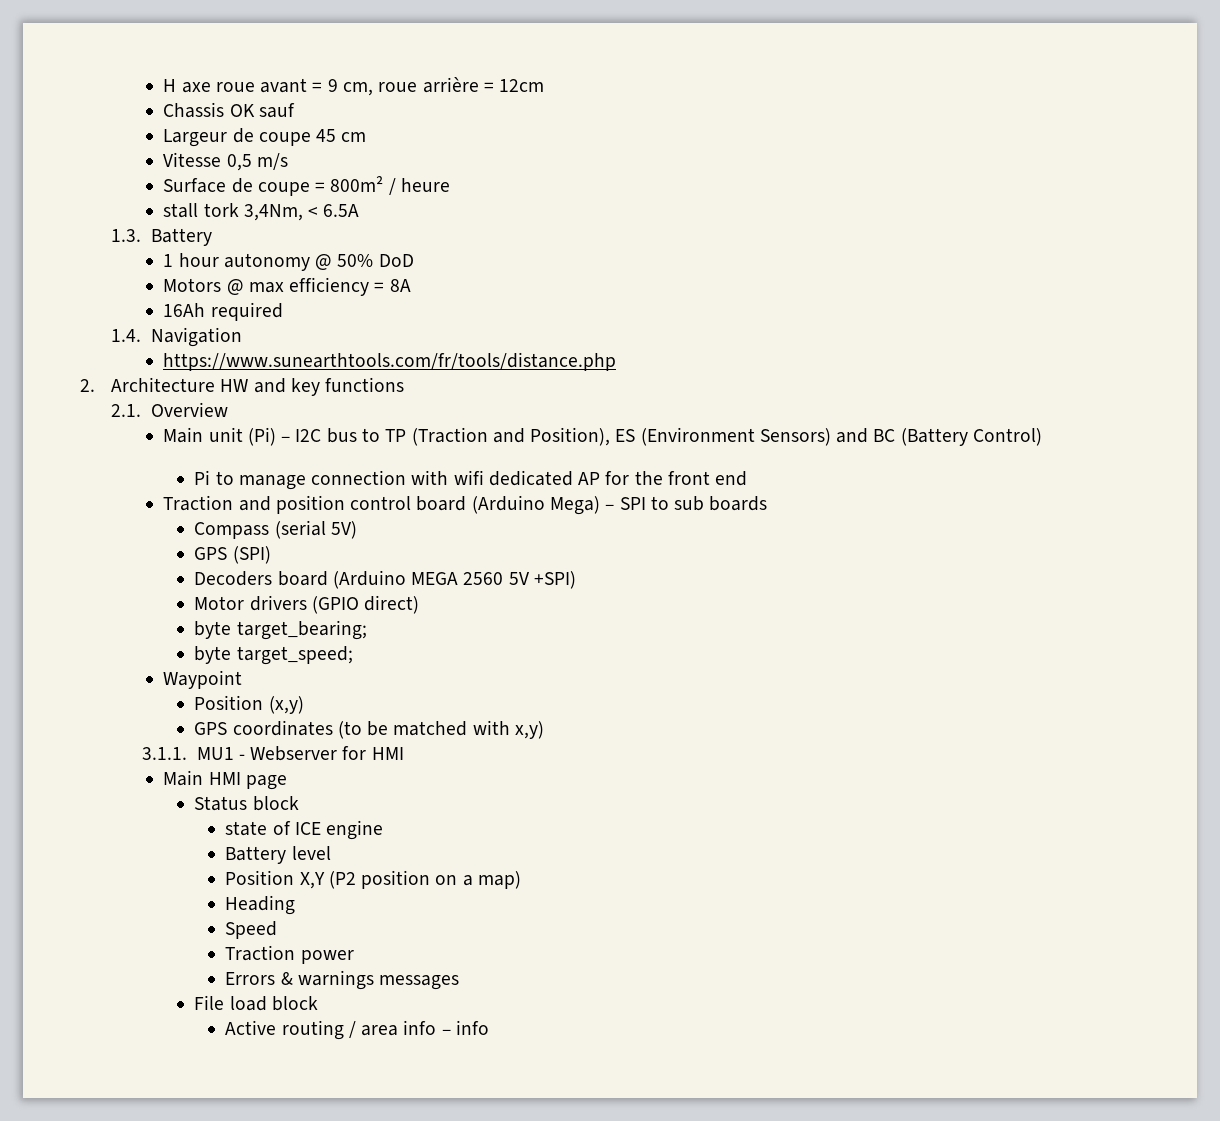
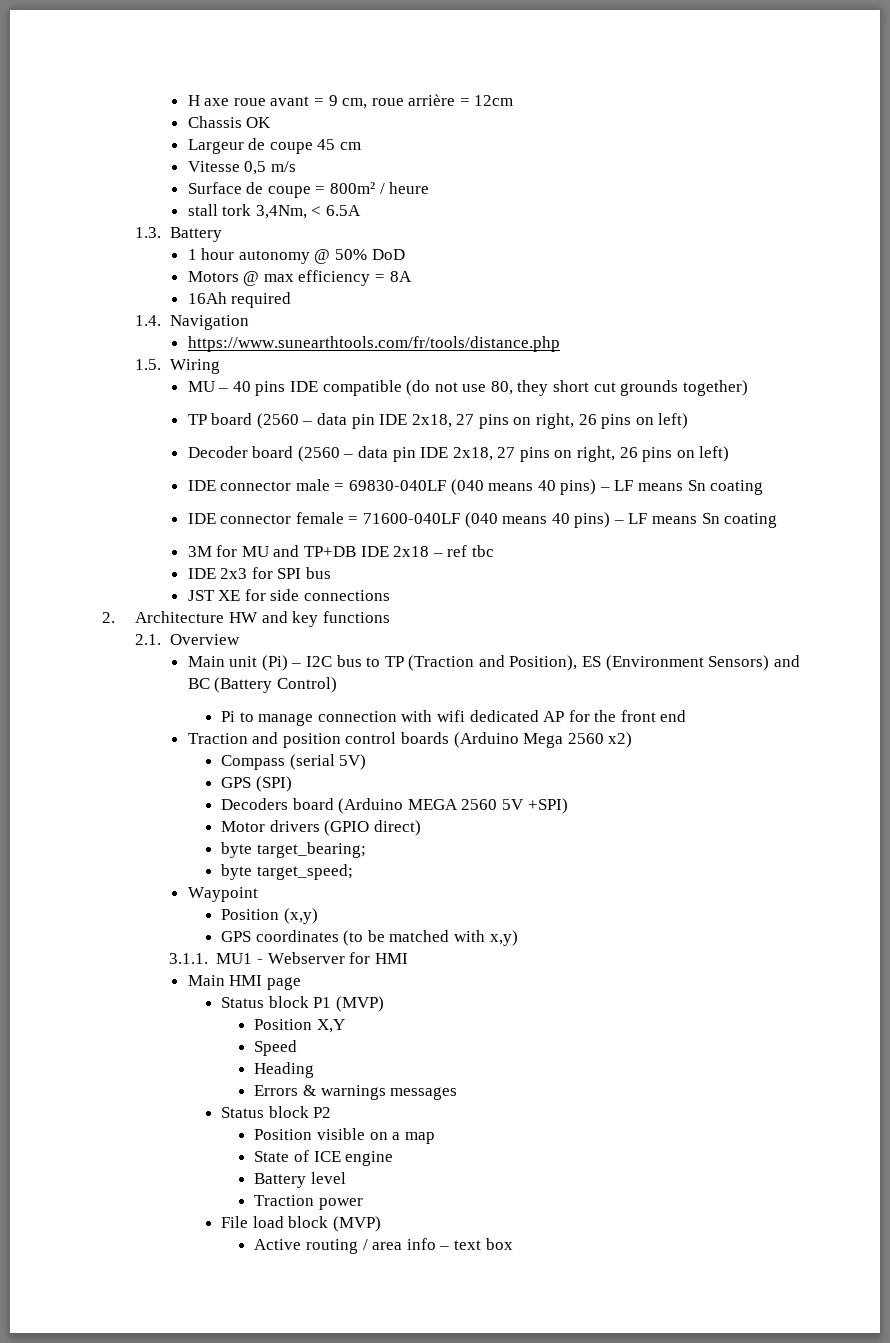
- Chassis OK sauf
+ Chassis OK
+ 1.5. Wiring
+ MU – 40 pins IDE compatible (do not use 80, they short cut grounds together)
+ TP board (2560 – data pin IDE 2x18, 27 pins on right, 26 pins on left)
+ Decoder board (2560 – data pin IDE 2x18, 27 pins on right, 26 pins on left)
+ IDE connector male = 69830-040LF (040 means 40 pins) – LF means Sn coating
+ IDE connector female = 71600-040LF (040 means 40 pins) – LF means Sn coating
+ 3M for MU and TP+DB IDE 2x18 – ref tbc
+ IDE 2x3 for SPI bus
+ JST XE for side connections
- Traction and position control board (Arduino Mega) – SPI to sub boards
+ Traction and position control boards (Arduino Mega 2560 x2)
- Status block
- state of ICE engine
+ Status block P1 (MVP)
+ Position X,Y
+ Speed
+ Heading
+ Errors & warnings messages
+ Status block P2
+ Position visible on a map
+ State of ICE engine
- Position X,Y (P2 position on a map)
- Heading
- Speed
  Traction power
- Errors & warnings messages
- File load block
+ File load block (MVP)
- Active routing / area info – info
+ Active routing / area info – text box

